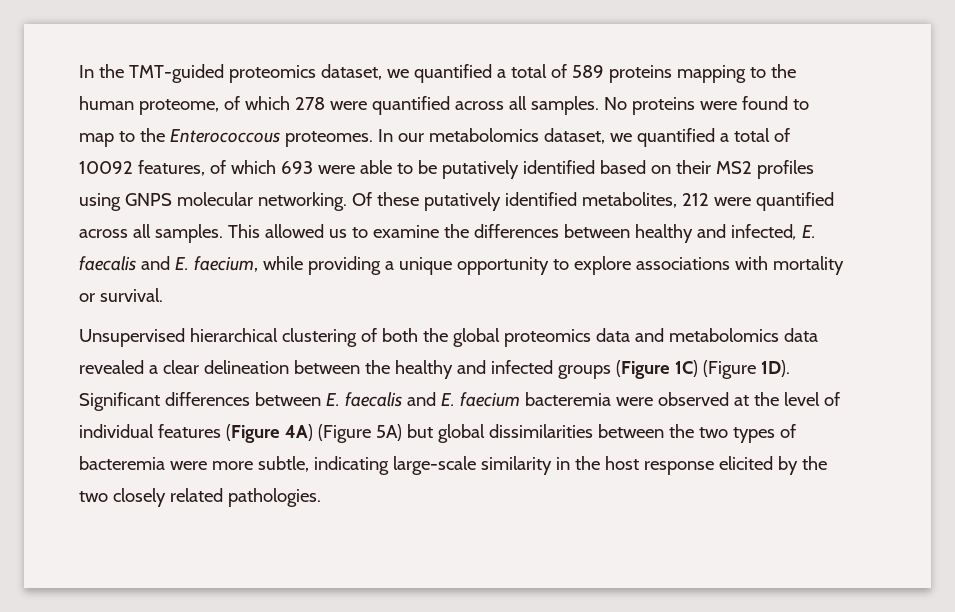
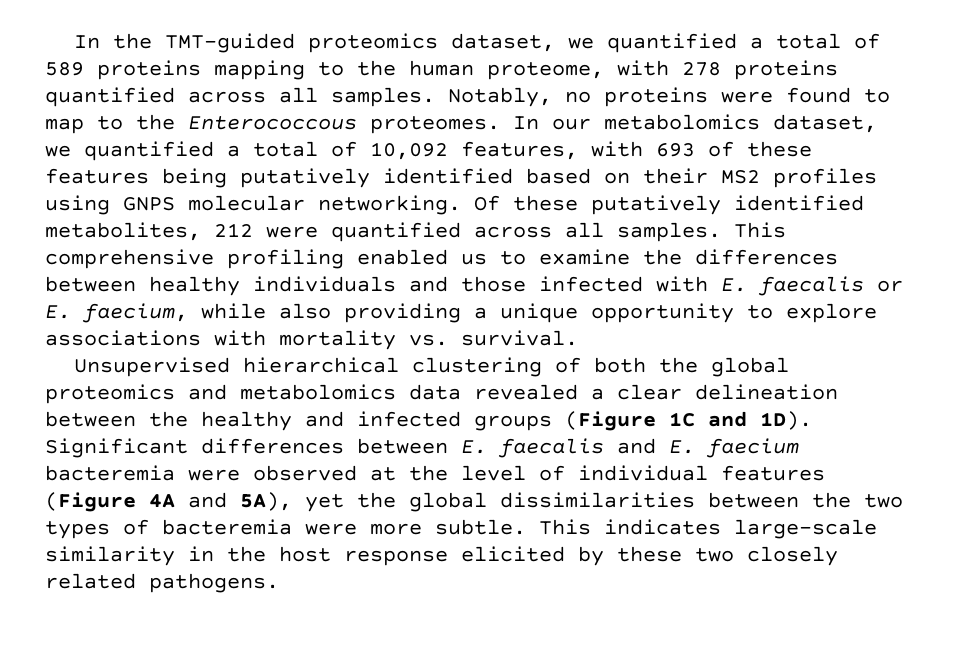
- In the TMT-guided proteomics dataset, we quantified a total of 589 proteins mapping to the human proteome, of which 278 were quantified across all samples. No proteins were found to map to the Enterococcous proteomes.
+ In the TMT-guided proteomics dataset, we quantified a total of 589 proteins mapping to the human proteome, with 278 proteins quantified across all samples. Notably, no proteins were found to map to the Enterococcous proteomes.
- In our metabolomics dataset, we quantified a total of 10092 features, of which 693 were able to be putatively identified based on their MS2 profiles using GNPS molecular networking.
+ In our metabolomics dataset, we quantified a total of 10,092 features, with 693 of these features being putatively identified based on their MS2 profiles using GNPS molecular networking.
- This allowed us to examine the differences between healthy and infected, E. faecalis and E. faecium, while providing a unique opportunity to explore associations with mortality or survival.
+ This comprehensive profiling enabled us to examine the differences between healthy individuals and those infected with E. faecalis or E. faecium, while also providing a unique opportunity to explore associations with mortality vs. survival.
- Unsupervised hierarchical clustering of both the global proteomics data and metabolomics data revealed a clear delineation between the healthy and infected groups (Figure 1C) (Figure 1D).
+ Unsupervised hierarchical clustering of both the global proteomics and metabolomics data revealed a clear delineation between the healthy and infected groups (Figure 1C and 1D).
- Significant differences between E. faecalis and E. faecium bacteremia were observed at the level of individual features (Figure 4A) (Figure 5A) but global dissimilarities between the two types of bacteremia were more subtle, indicating large-scale similarity in the host response elicited by the two closely related pathologies.
+ Significant differences between E. faecalis and E. faecium bacteremia were observed at the level of individual features (Figure 4A and 5A), yet the global dissimilarities between the two types of bacteremia were more subtle. This indicates large-scale similarity in the host response elicited by these two closely related pathogens.

